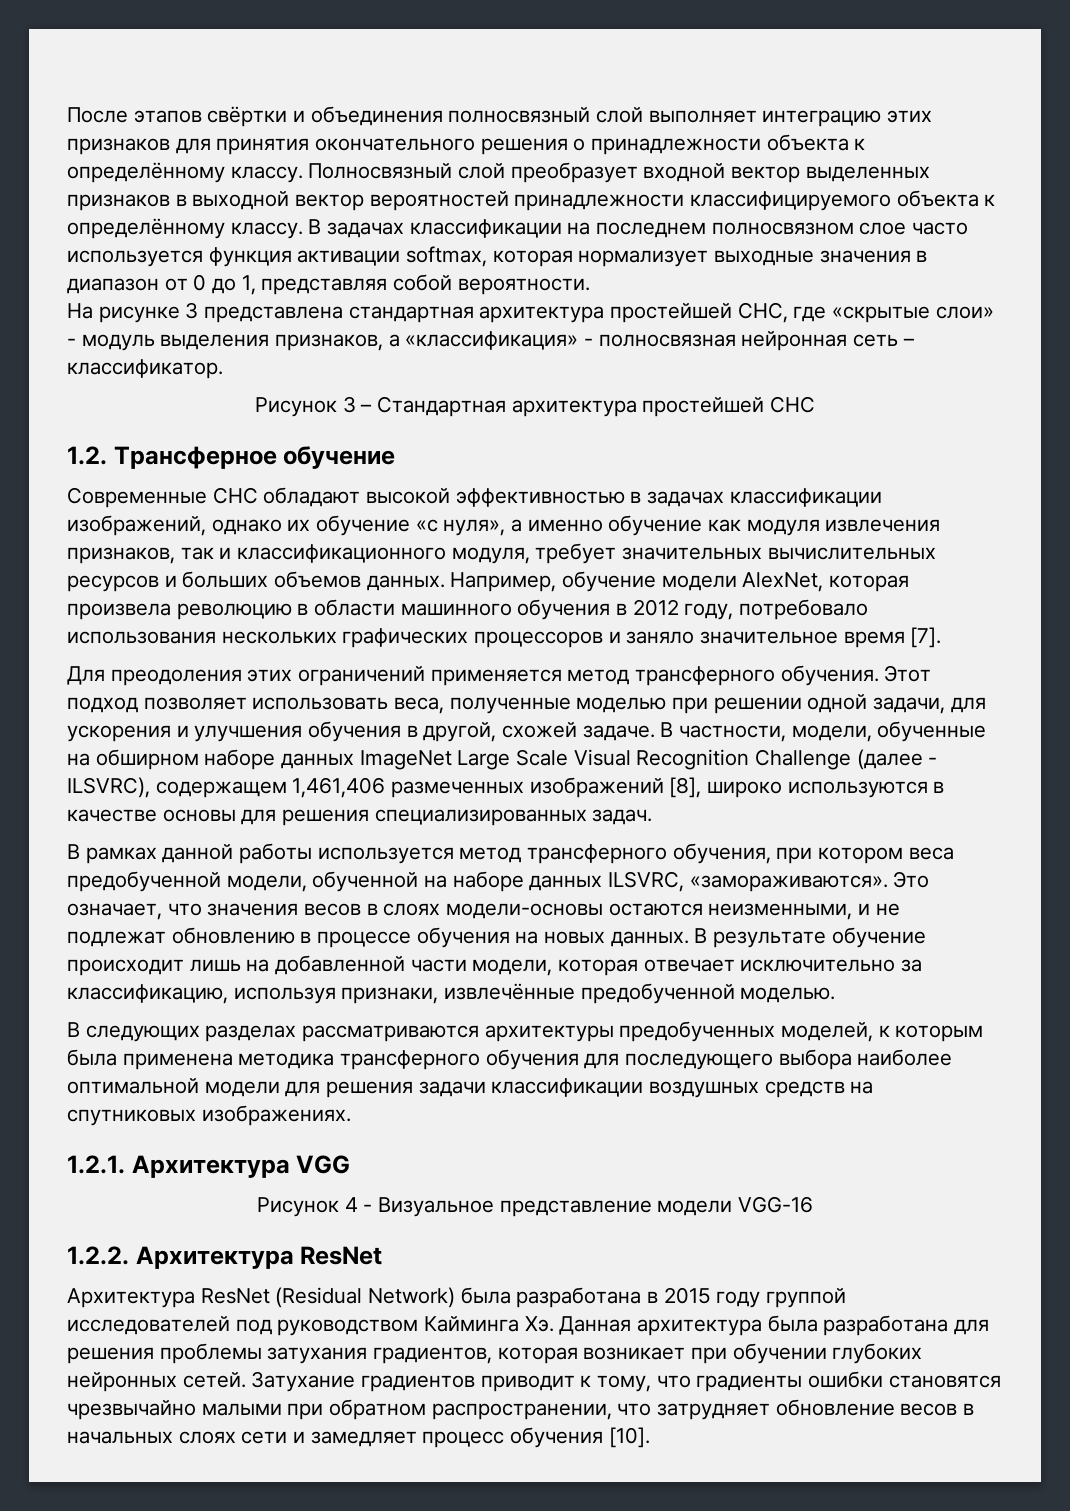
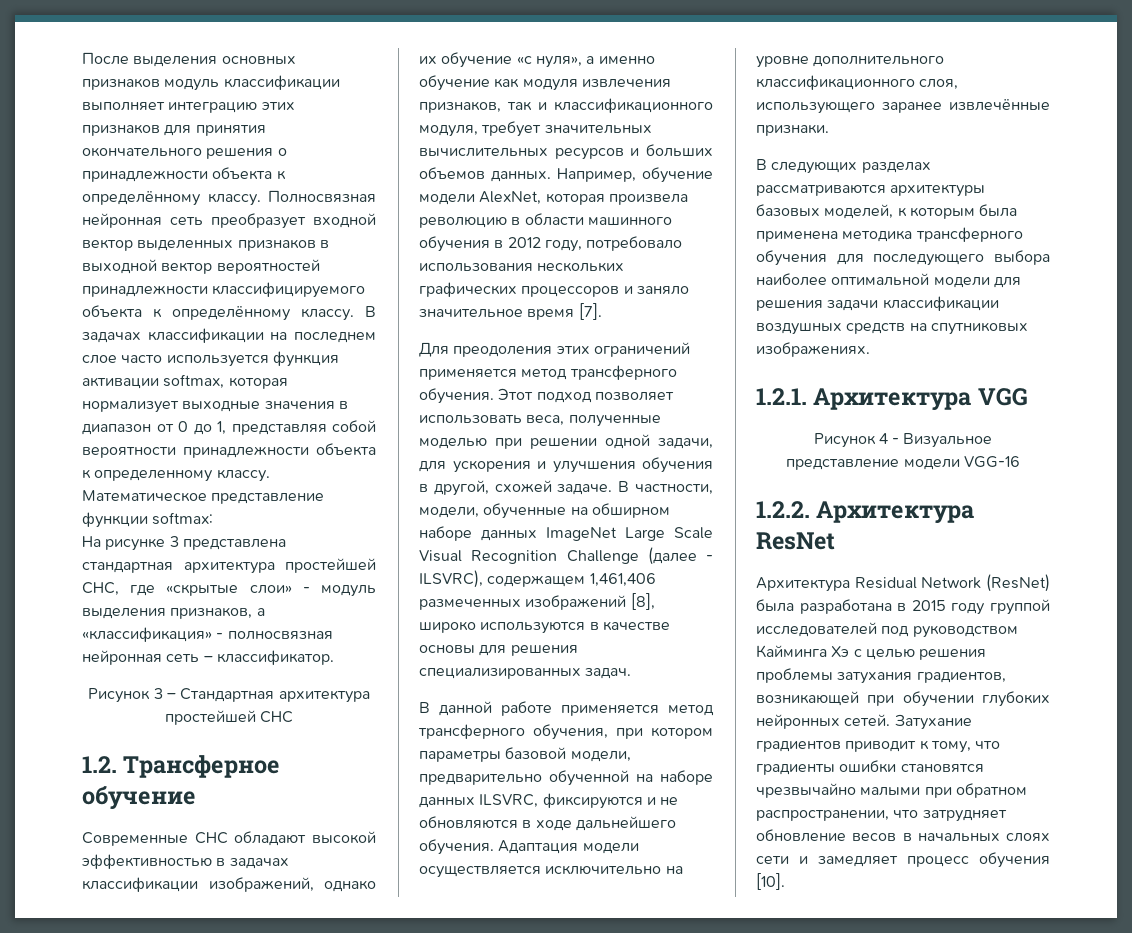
- После этапов свёртки и объединения полносвязный слой выполняет интеграцию этих признаков для принятия окончательного решения о принадлежности объекта к определённому классу.
+ После выделения основных признаков модуль классификации выполняет интеграцию этих признаков для принятия окончательного решения о принадлежности объекта к определённому классу.
- Полносвязный слой преобразует входной вектор выделенных признаков в выходной вектор вероятностей принадлежности классифицируемого объекта к определённому классу.
+ Полносвязная нейронная сеть преобразует входной вектор выделенных признаков в выходной вектор вероятностей принадлежности классифицируемого объекта к определённому классу.
- В задачах классификации на последнем полносвязном слое часто используется функция активации softmax, которая нормализует выходные значения в диапазон от 0 до 1, представляя собой вероятности.
+ В задачах классификации на последнем слое часто используется функция активации softmax, которая нормализует выходные значения в диапазон от 0 до 1, представляя собой вероятности принадлежности объекта к определенному классу. Математическое представление функции softmax:
- В рамках данной работы используется метод трансферного обучения, при котором веса предобученной модели, обученной на наборе данных ILSVRC, «замораживаются». Это означает, что значения весов в слоях модели-основы остаются неизменными, и не подлежат обновлению в процессе обучения на новых данных. В результате обучение происходит лишь на добавленной части модели, которая отвечает исключительно за классификацию, используя признаки, извлечённые предобученной моделью.
+ В данной работе применяется метод трансферного обучения, при котором параметры базовой модели, предварительно обученной на наборе данных ILSVRC, фиксируются и не обновляются в ходе дальнейшего обучения. Адаптация модели осуществляется исключительно на уровне дополнительного классификационного слоя, использующего заранее извлечённые признаки.
- В следующих разделах рассматриваются архитектуры предобученных моделей, к которым была применена методика трансферного обучения для последующего выбора наиболее оптимальной модели для решения задачи классификации воздушных средств на спутниковых изображениях.
+ В следующих разделах рассматриваются архитектуры базовых моделей, к которым была применена методика трансферного обучения для последующего выбора наиболее оптимальной модели для решения задачи классификации воздушных средств на спутниковых изображениях.
- Архитектура ResNet (Residual Network) была разработана в 2015 году группой исследователей под руководством Кайминга Хэ. Данная архитектура была разработана для решения проблемы затухания градиентов, которая возникает при обучении глубоких нейронных сетей.
+ Архитектура Residual Network (ResNet) была разработана в 2015 году группой исследователей под руководством Кайминга Хэ с целью решения проблемы затухания градиентов, возникающей при обучении глубоких нейронных сетей.

